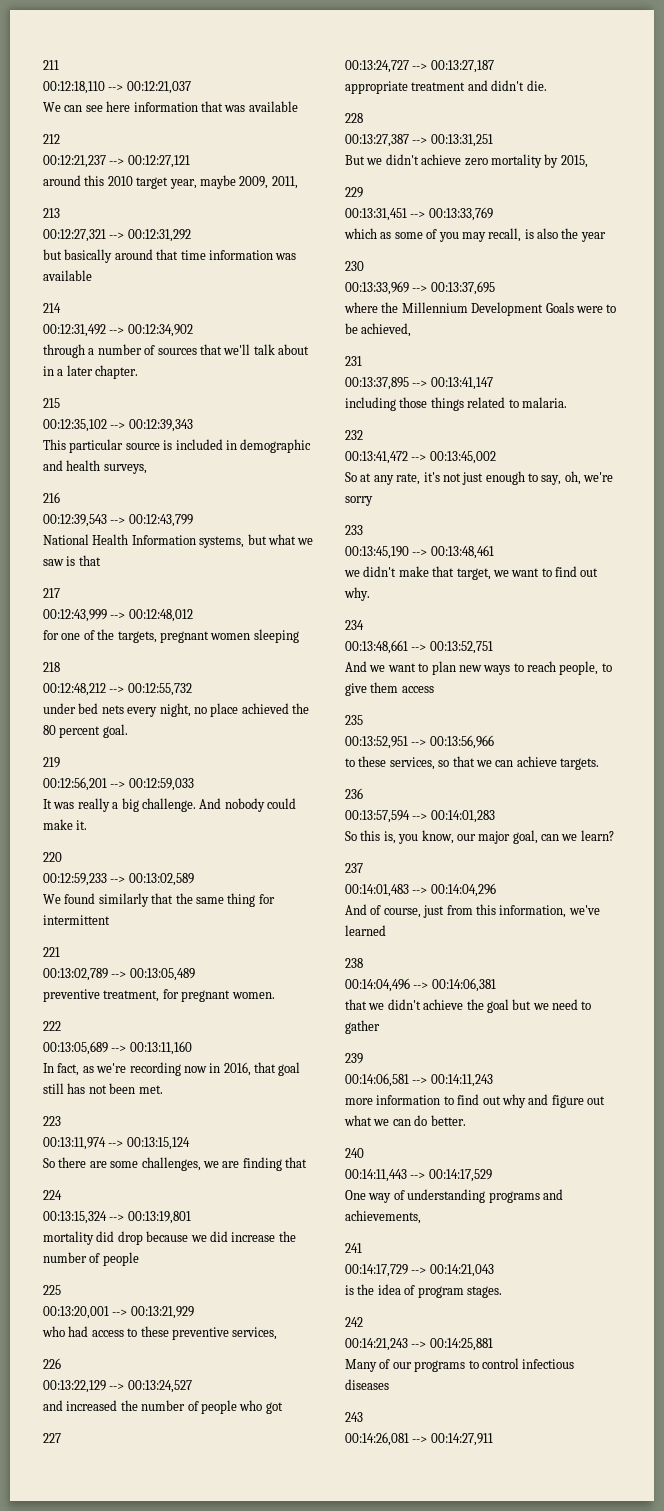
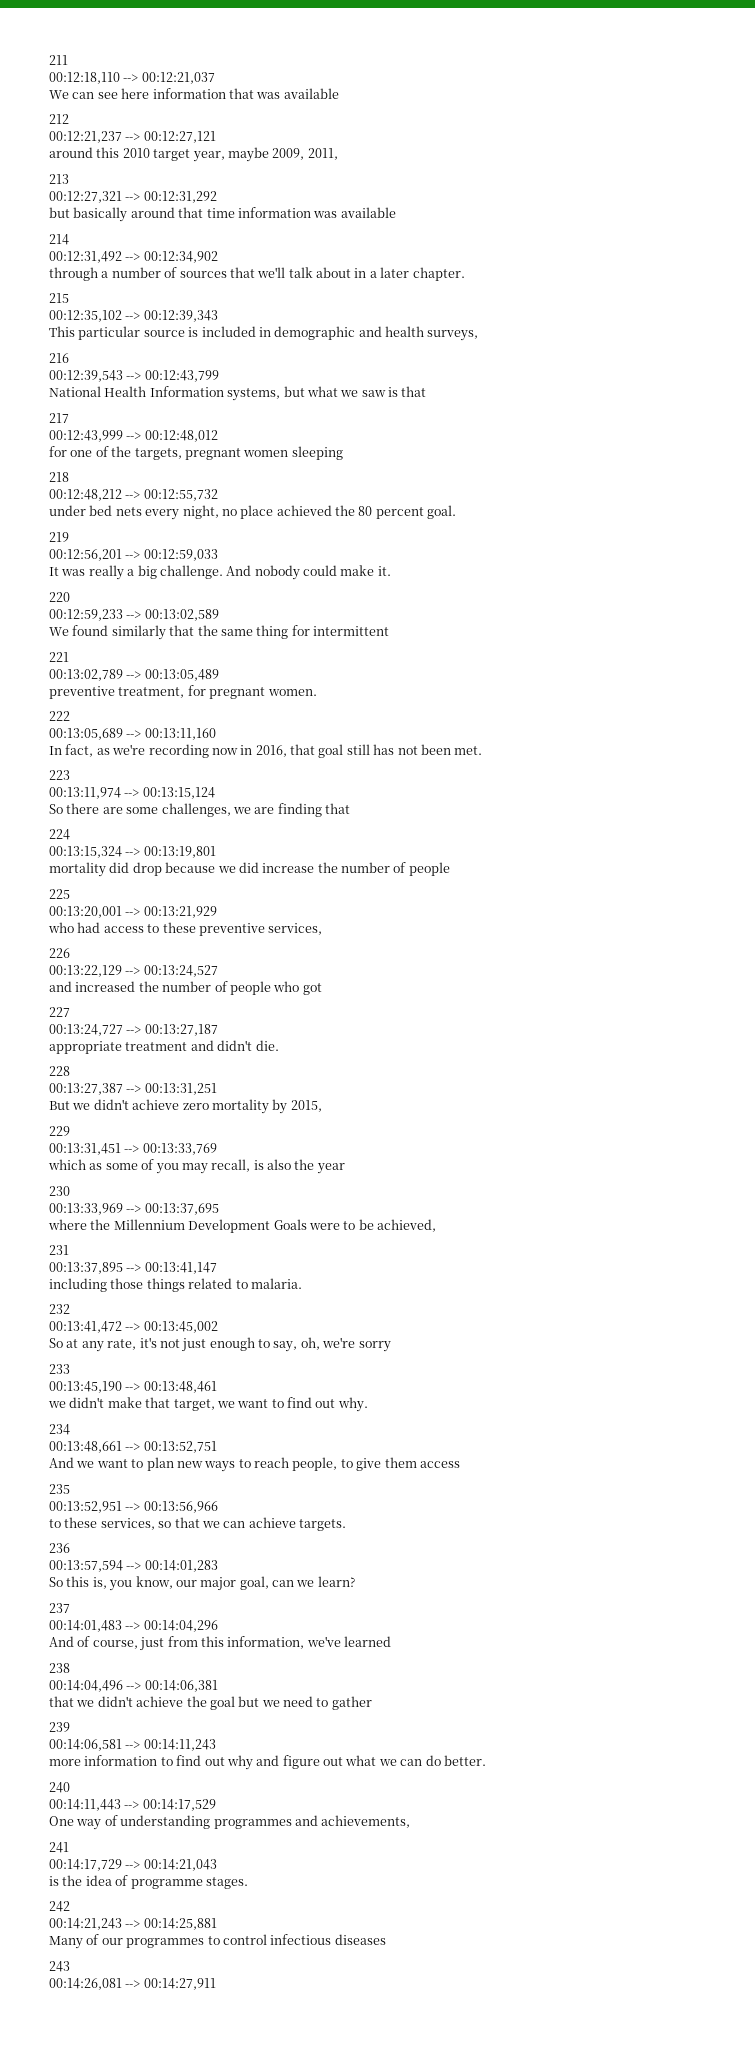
- One way of understanding programs and achievements,
+ One way of understanding programmes and achievements,
- is the idea of program stages.
+ is the idea of programme stages.
- Many of our programs to control infectious diseases
+ Many of our programmes to control infectious diseases

